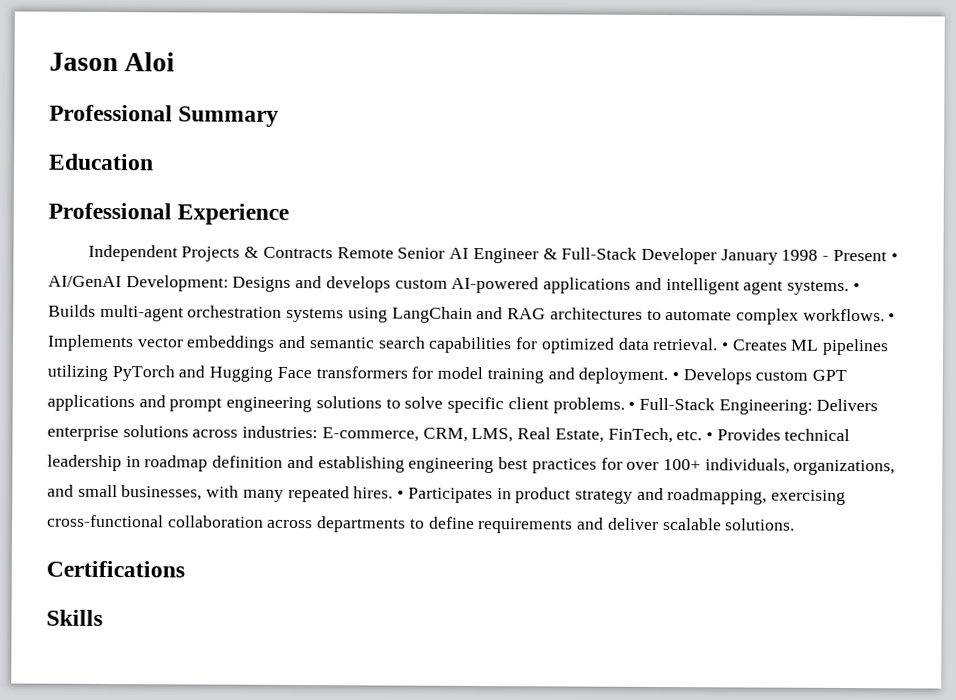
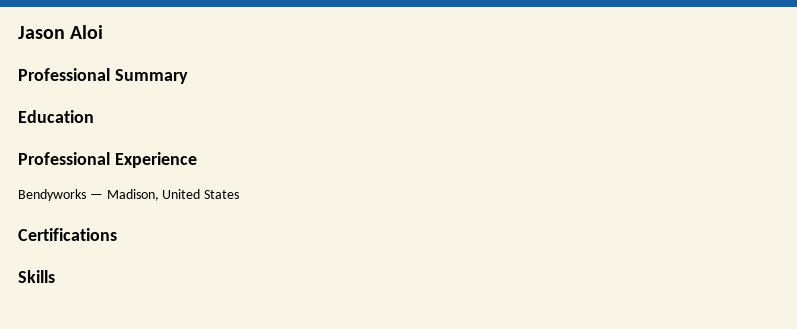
- Independent Projects & Contracts Remote Senior AI Engineer & Full-Stack Developer January 1998 - Present • AI/GenAI Development: Designs and develops custom AI-powered applications and intelligent agent systems. • Builds multi-agent orchestration systems using LangChain and RAG architectures to automate complex workflows. • Implements vector embeddings and semantic search capabilities for optimized data retrieval. • Creates ML pipelines utilizing PyTorch and Hugging Face transformers for model training and deployment. • Develops custom GPT applications and prompt engineering solutions to solve specific client problems. • Full-Stack Engineering: Delivers enterprise solutions across industries: E-commerce, CRM, LMS, Real Estate, FinTech, etc. • Provides technical leadership in roadmap definition and establishing engineering best practices for over 100+ individuals, organizations, and small businesses, with many repeated hires. • Participates in product strategy and roadmapping, exercising cross-functional collaboration across departments to define requirements and deliver scalable solutions.
+ Bendyworks — Madison, United States

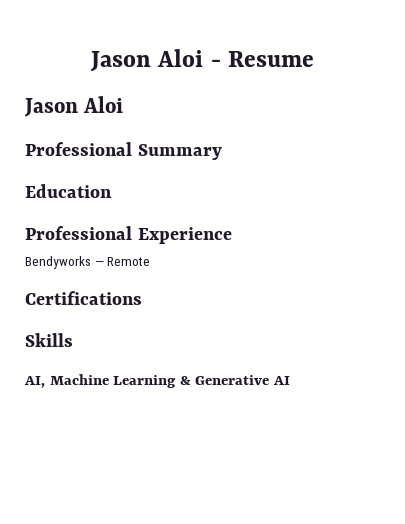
+ Jason Aloi - Resume
- Bendyworks — Madison, United States
+ Bendyworks — Remote
+ AI, Machine Learning & Generative AI

